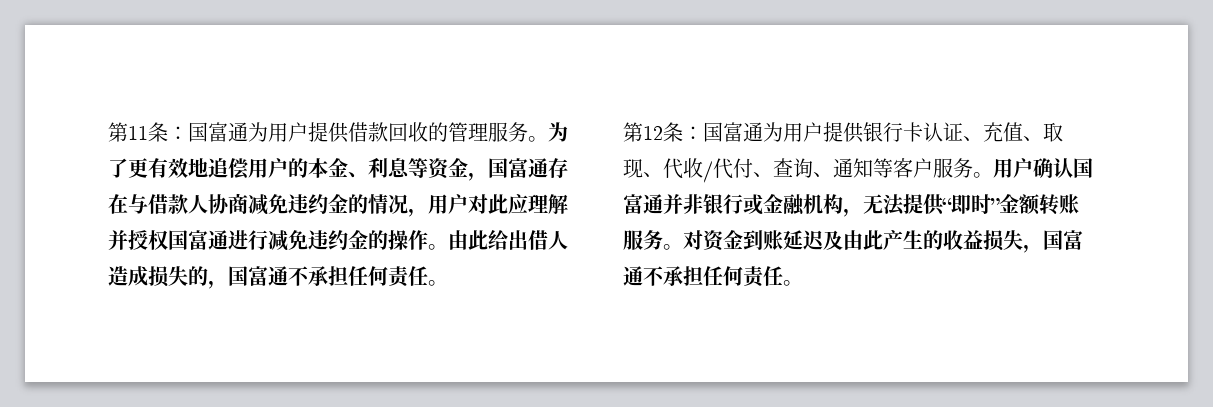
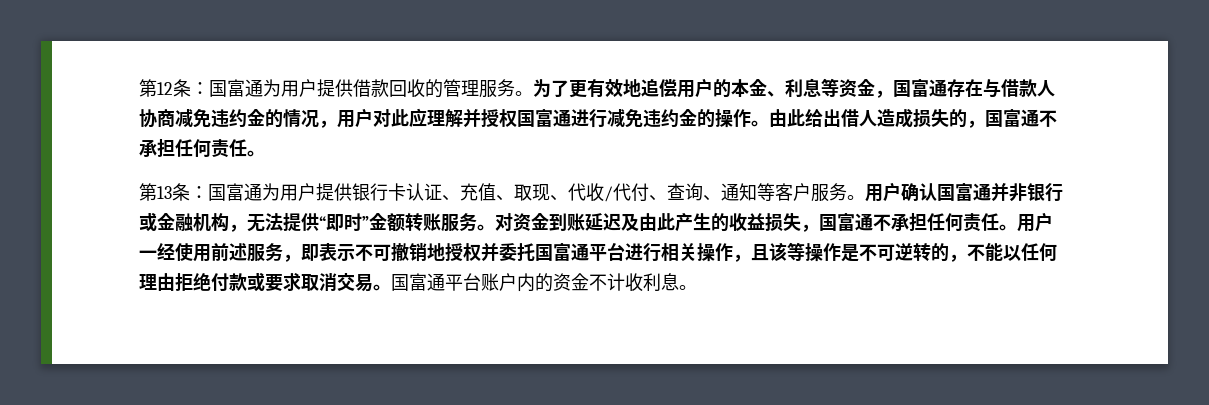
- 第11条：国富通为用户提供借款回收的管理服务。
+ 第12条：国富通为用户提供借款回收的管理服务。
- 第12条：国富通为用户提供银行卡认证、充值、取现、代收/代付、查询、通知等客户服务。
+ 第13条：国富通为用户提供银行卡认证、充值、取现、代收/代付、查询、通知等客户服务。
+ 用户一经使用前述服务，即表示不可撤销地授权并委托国富通平台进行相关操作，且该等操作是不可逆转的，不能以任何理由拒绝付款或要求取消交易。国富通平台账户内的资金不计收利息。

